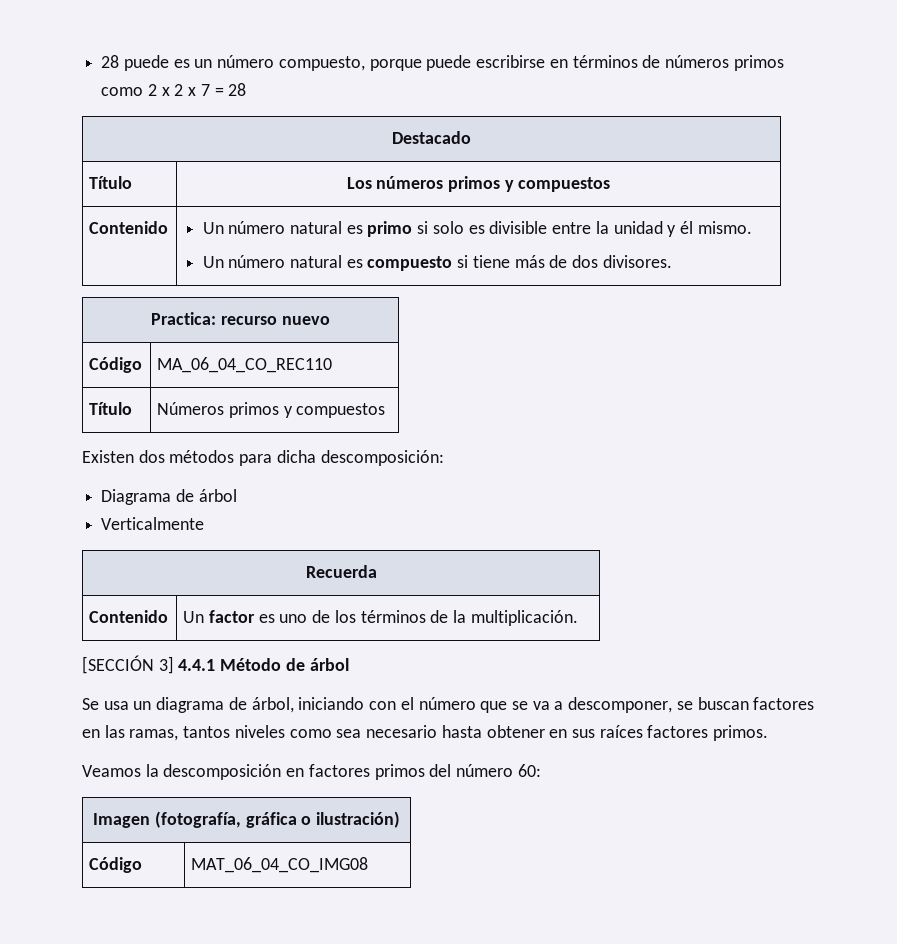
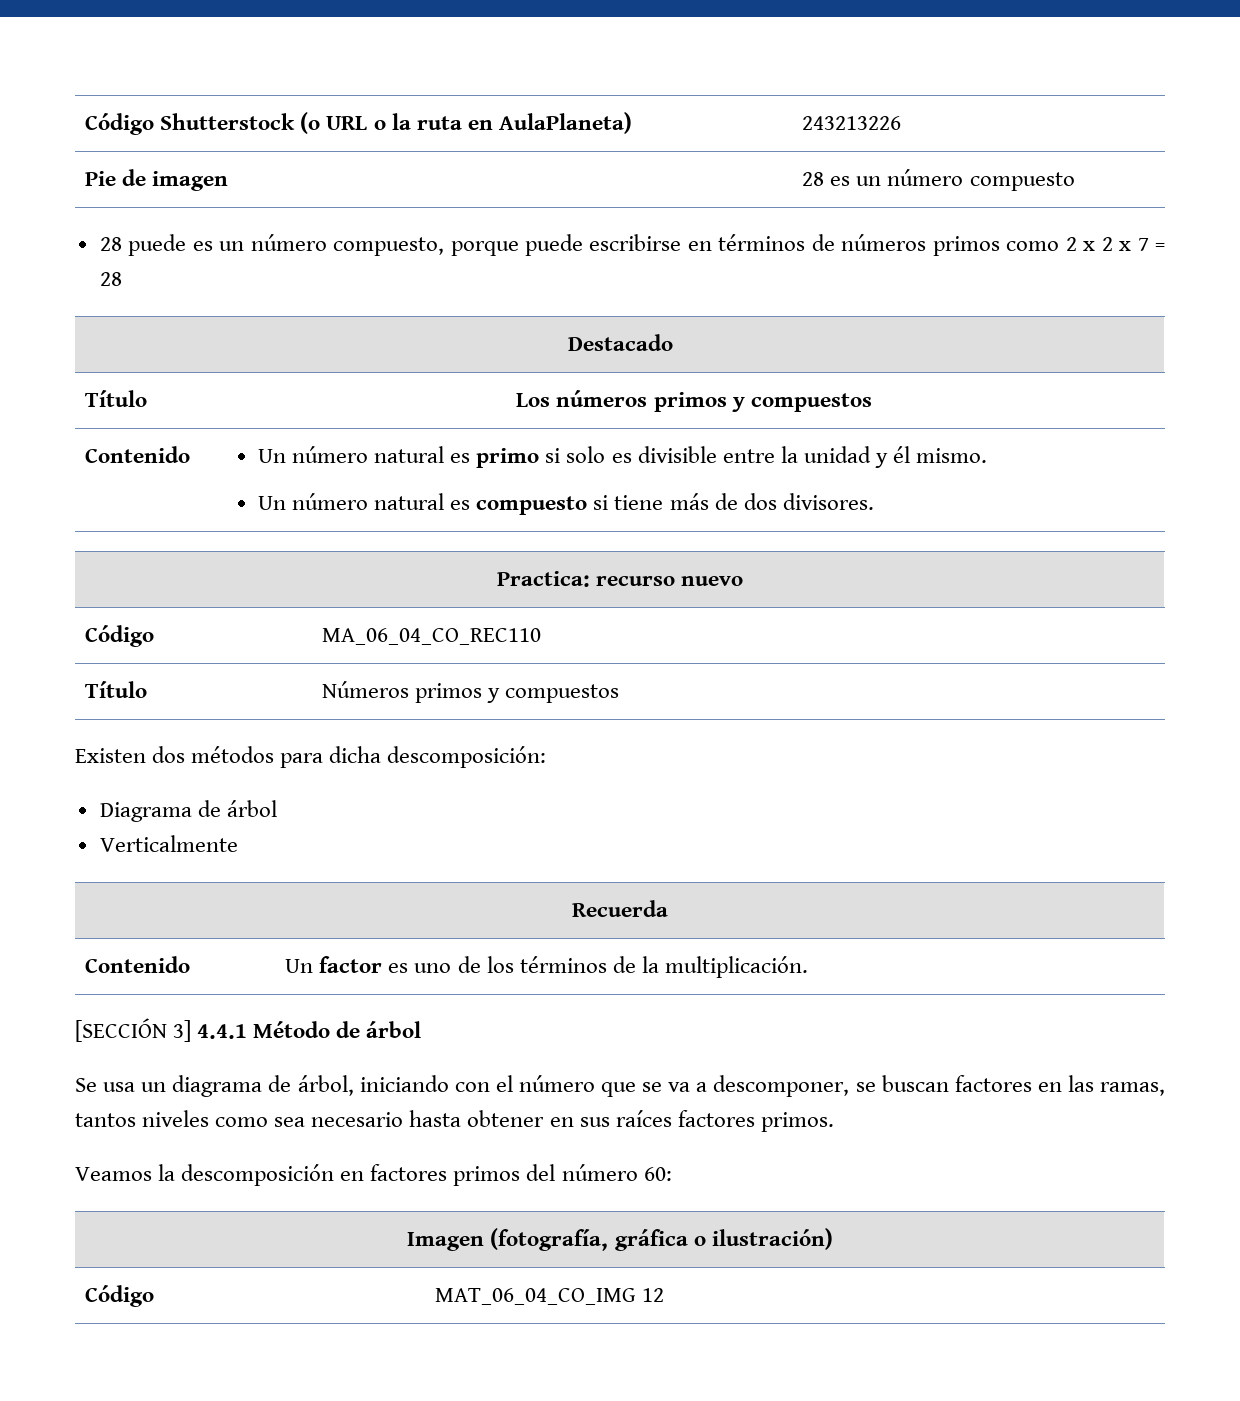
+ Código Shutterstock (o URL o la ruta en AulaPlaneta) | 243213226
+ Pie de imagen | 28 es un número compuesto
- Código | MAT_06_04_CO_IMG08
+ Código | MAT_06_04_CO_IMG 12

